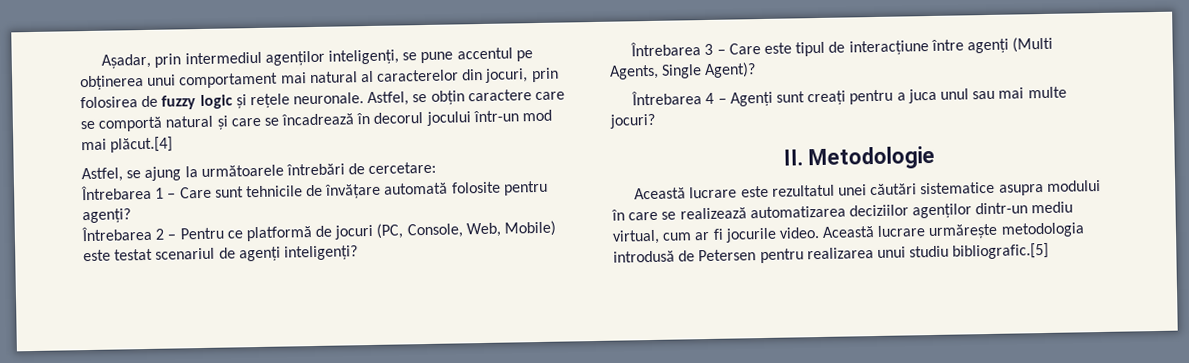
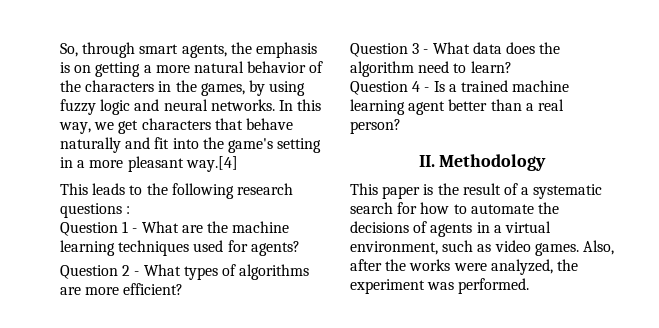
- Așadar, prin intermediul agenților inteligenți, se pune accentul pe obținerea unui comportament mai natural al caracterelor din jocuri, prin folosirea de fuzzy logic și rețele neuronale. Astfel, se obțin caractere care se comportă natural și care se încadrează în decorul jocului într-un mod mai plăcut.[4]
- Astfel, se ajung la următoarele întrebări de cercetare:
- Întrebarea 1 – Care sunt tehnicile de învățare automată folosite pentru agenți?
- Întrebarea 2 – Pentru ce platformă de jocuri (PC, Console, Web, Mobile) este testat scenariul de agenți inteligenți?
- Întrebarea 3 – Care este tipul de interacțiune între agenți (Multi Agents, Single Agent)?
- Întrebarea 4 – Agenți sunt creați pentru a juca unul sau mai multe jocuri?
- II. Metodologie
- Această lucrare este rezultatul unei căutări sistematice asupra modului în care se realizează automatizarea deciziilor agenților dintr-un mediu virtual, cum ar fi jocurile video. Această lucrare urmărește metodologia introdusă de Petersen pentru realizarea unui studiu bibliografic.[5]
+ So, through smart agents, the emphasis is on getting a more natural behavior of the characters in the games, by using fuzzy logic and neural networks. In this way, we get characters that behave naturally and fit into the game's setting in a more pleasant way.[4]
+ This leads to the following research questions :
+ Question 1 - What are the machine learning techniques used for agents?
+ Question 2 - What types of algorithms are more efficient?
+ Question 3 - What data does the algorithm need to learn?
+ Question 4 - Is a trained machine learning agent better than a real person?
+ II. Methodology
+ This paper is the result of a systematic search for how to automate the decisions of agents in a virtual environment, such as video games. Also, after the works were analyzed, the experiment was performed.

